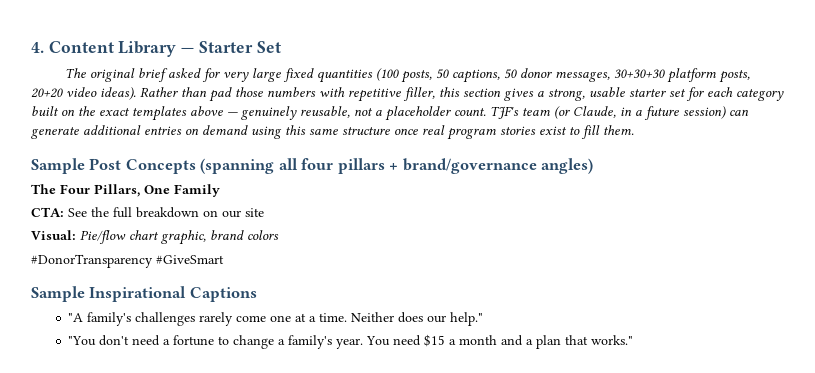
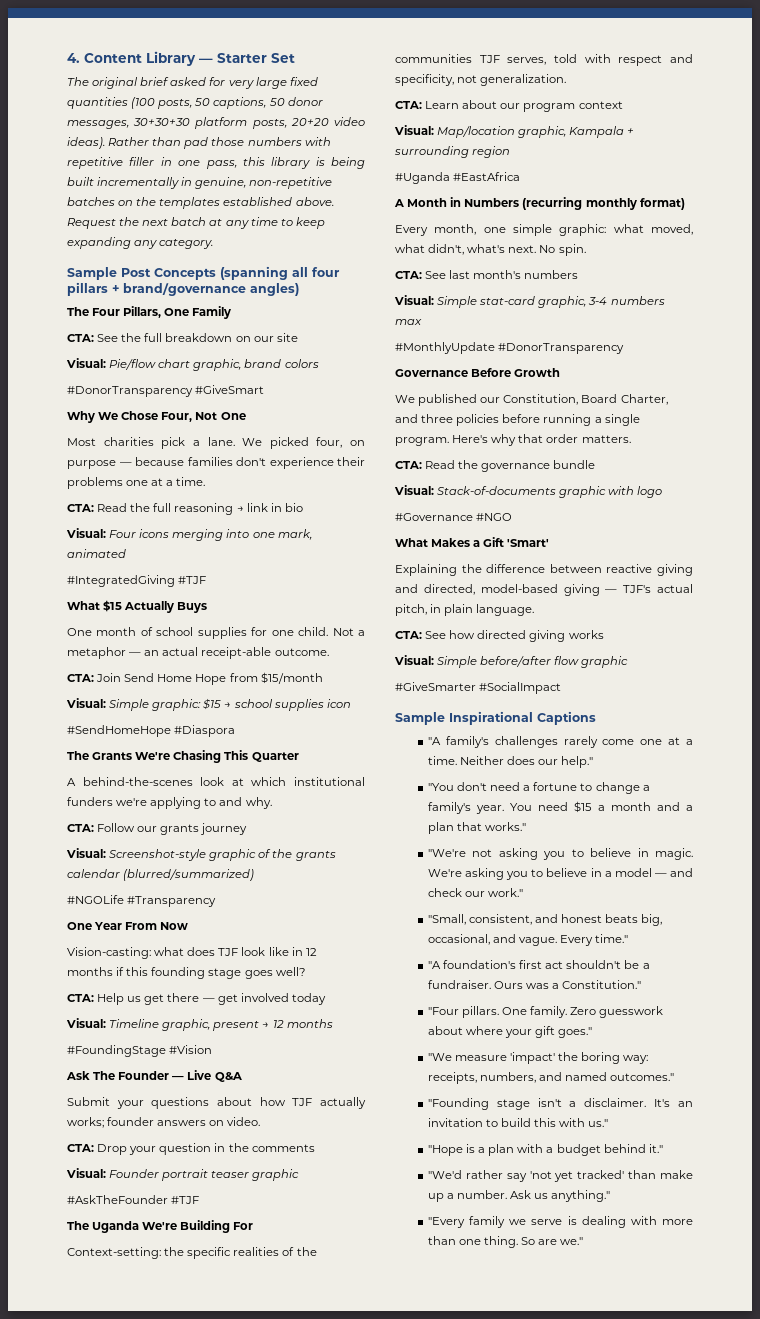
- Rather than pad those numbers with repetitive filler, this section gives a strong, usable starter set for each category built on the exact templates above — genuinely reusable, not a placeholder count. TJF's team (or Claude, in a future session) can generate additional entries on demand using this same structure once real program stories exist to fill them.
+ Rather than pad those numbers with repetitive filler in one pass, this library is being built incrementally in genuine, non-repetitive batches on the templates established above. Request the next batch at any time to keep expanding any category.
+ Why We Chose Four, Not One
+ Most charities pick a lane. We picked four, on purpose — because families don't experience their problems one at a time.
+ CTA: Read the full reasoning → link in bio
+ Visual: Four icons merging into one mark, animated
+ #IntegratedGiving #TJF
+ What $15 Actually Buys
+ One month of school supplies for one child. Not a metaphor — an actual receipt-able outcome.
+ CTA: Join Send Home Hope from $15/month
+ Visual: Simple graphic: $15 → school supplies icon
+ #SendHomeHope #Diaspora
+ The Grants We're Chasing This Quarter
+ A behind-the-scenes look at which institutional funders we're applying to and why.
+ CTA: Follow our grants journey
+ Visual: Screenshot-style graphic of the grants calendar (blurred/summarized)
+ #NGOLife #Transparency
+ One Year From Now
+ Vision-casting: what does TJF look like in 12 months if this founding stage goes well?
+ CTA: Help us get there — get involved today
+ Visual: Timeline graphic, present → 12 months
+ #FoundingStage #Vision
+ Ask The Founder — Live Q&A
+ Submit your questions about how TJF actually works; founder answers on video.
+ CTA: Drop your question in the comments
+ Visual: Founder portrait teaser graphic
+ #AskTheFounder #TJF
+ The Uganda We're Building For
+ Context-setting: the specific realities of the communities TJF serves, told with respect and specificity, not generalization.
+ CTA: Learn about our program context
+ Visual: Map/location graphic, Kampala + surrounding region
+ #Uganda #EastAfrica
+ A Month in Numbers (recurring monthly format)
+ Every month, one simple graphic: what moved, what didn't, what's next. No spin.
+ CTA: See last month's numbers
+ Visual: Simple stat-card graphic, 3-4 numbers max
+ #MonthlyUpdate #DonorTransparency
+ Governance Before Growth
+ We published our Constitution, Board Charter, and three policies before running a single program. Here's why that order matters.
+ CTA: Read the governance bundle
+ Visual: Stack-of-documents graphic with logo
+ #Governance #NGO
+ What Makes a Gift 'Smart'
+ Explaining the difference between reactive giving and directed, model-based giving — TJF's actual pitch, in plain language.
+ CTA: See how directed giving works
+ Visual: Simple before/after flow graphic
+ #GiveSmarter #SocialImpact
+ "We're not asking you to believe in magic. We're asking you to believe in a model — and check our work."
+ "Small, consistent, and honest beats big, occasional, and vague. Every time."
+ "A foundation's first act shouldn't be a fundraiser. Ours was a Constitution."
+ "Four pillars. One family. Zero guesswork about where your gift goes."
+ "We measure 'impact' the boring way: receipts, numbers, and named outcomes."
+ "Founding stage isn't a disclaimer. It's an invitation to build this with us."
+ "Hope is a plan with a budget behind it."
+ "We'd rather say 'not yet tracked' than make up a number. Ask us anything."
+ "Every family we serve is dealing with more than one thing. So are we."

